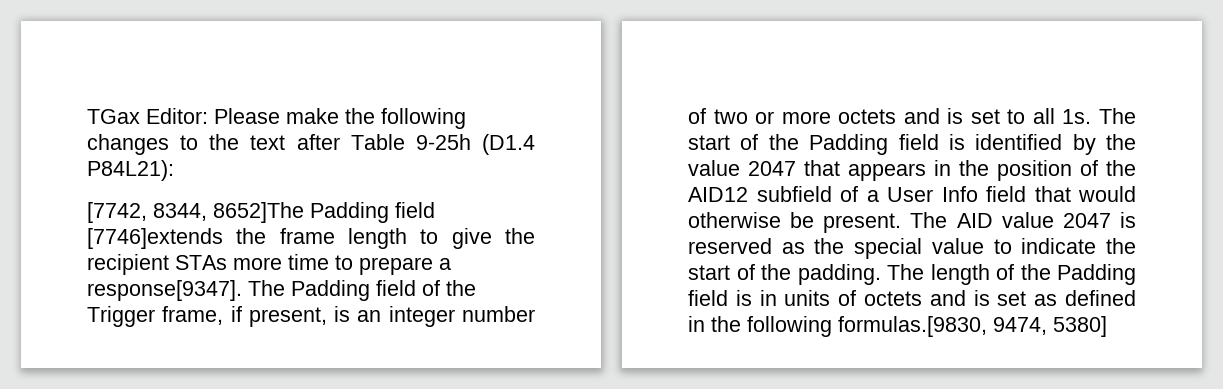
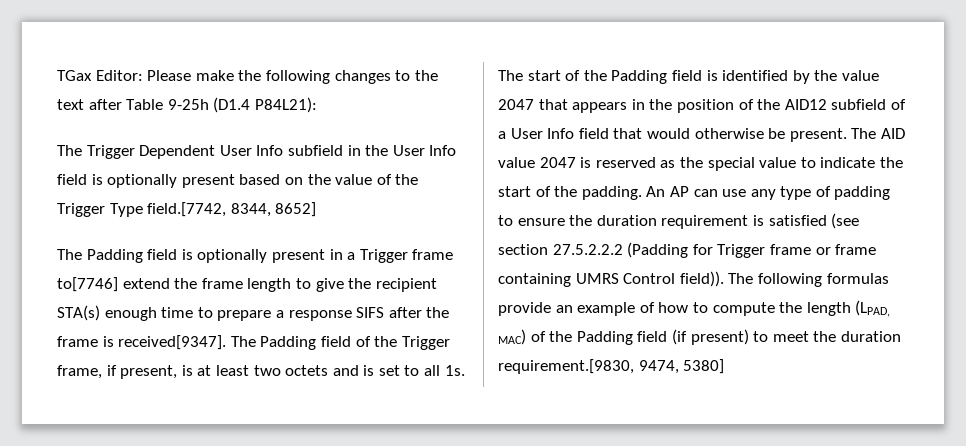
- [7742, 8344, 8652]The Padding field [7746]extends the frame length to give the recipient STAs more time to prepare a response[9347].
+ The Trigger Dependent User Info subfield in the User Info field is optionally present based on the value of the Trigger Type field.[7742, 8344, 8652]
+ The Padding field is optionally present in a Trigger frame to[7746] extend the frame length to give the recipient STA(s) enough time to prepare a response SIFS after the frame is received[9347].
- The Padding field of the Trigger frame, if present, is an integer number of two or more octets and is set to all 1s.
+ The Padding field of the Trigger frame, if present, is at least two octets and is set to all 1s.
- The length of the Padding field is in units of octets and is set as defined in the following formulas.[9830, 9474, 5380]
+ An AP can use any type of padding to ensure the duration requirement is satisfied (see section 27.5.2.2.2 (Padding for Trigger frame or frame containing UMRS Control field)). The following formulas provide an example of how to compute the length (LPAD, MAC) of the Padding field (if present) to meet the duration requirement.[9830, 9474, 5380]

